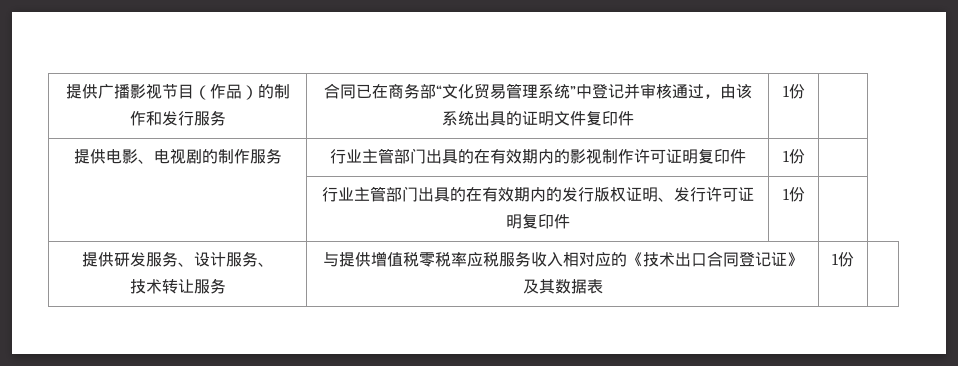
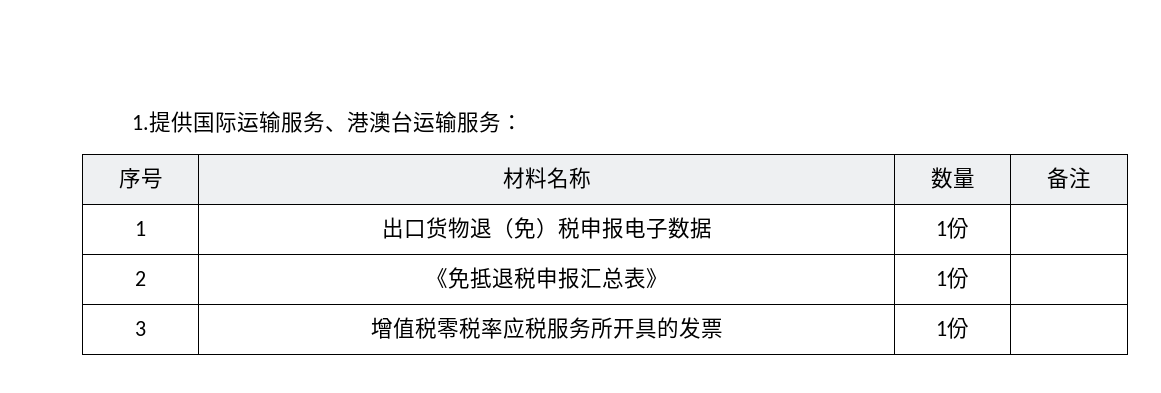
- 提供广播影视节目（作品）的制作和发行服务 | 合同已在商务部“文化贸易管理系统”中登记并审核通过，由该系统出具的证明文件复印件 | 1份 |
- 提供电影、电视剧的制作服务 | 行业主管部门出具的在有效期内的影视制作许可证明复印件 | 1份 |
- | 行业主管部门出具的在有效期内的发行版权证明、发行许可证明复印件 | 1份 |
- 提供研发服务、设计服务、
- 技术转让服务 | 与提供增值税零税率应税服务收入相对应的《技术出口合同登记证》及其数据表 | 1份 |
+ 1.提供国际运输服务、港澳台运输服务：
+ 序号 | 材料名称 | 数量 | 备注
+ 1 | 出口货物退（免）税申报电子数据 | 1份 |
+ 2 | 《免抵退税申报汇总表》 | 1份 |
+ 3 | 增值税零税率应税服务所开具的发票 | 1份 |

